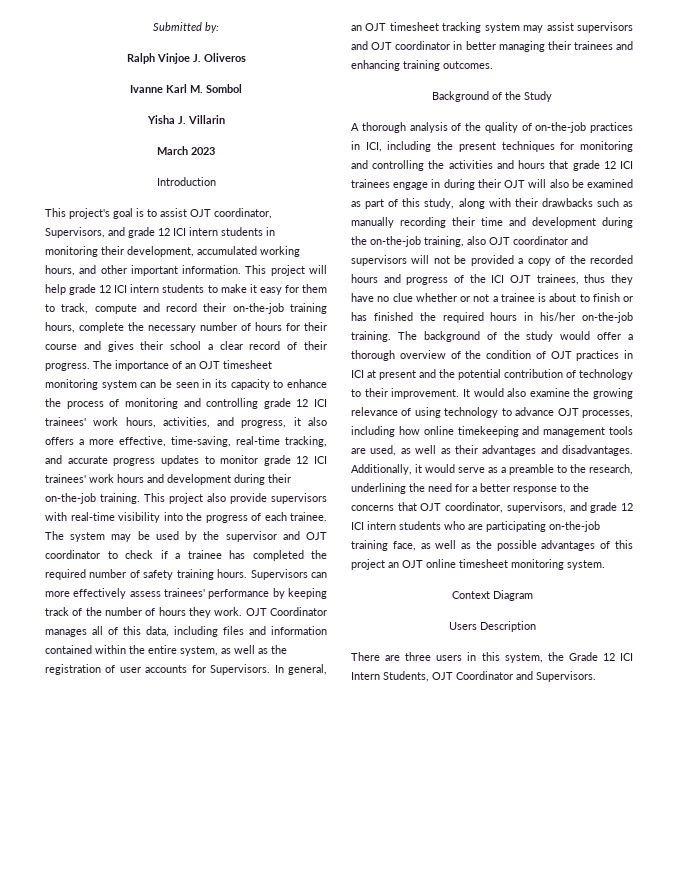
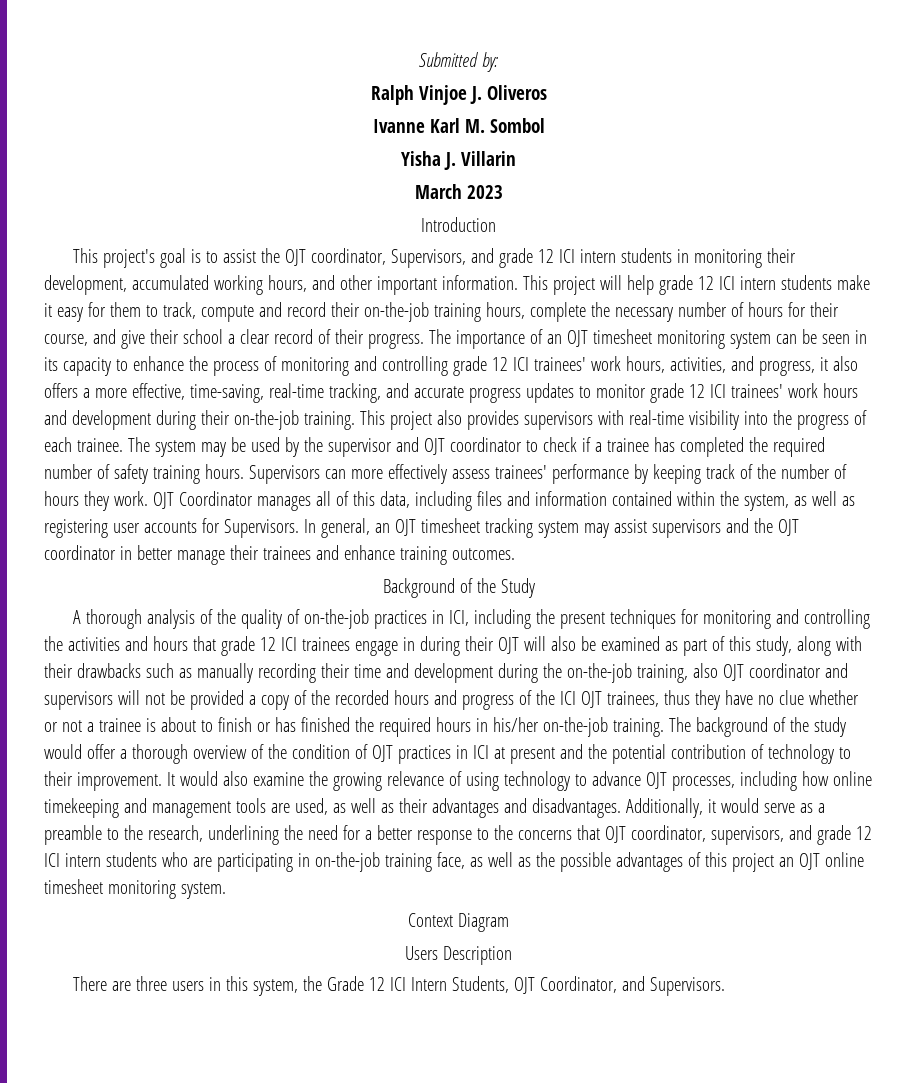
- This project's goal is to assist OJT coordinator, Supervisors, and grade 12 ICI intern students in monitoring their development, accumulated working hours, and other important information.
+ This project's goal is to assist the OJT coordinator, Supervisors, and grade 12 ICI intern students in monitoring their development, accumulated working hours, and other important information.
- This project will help grade 12 ICI intern students to make it easy for them to track, compute and record their on-the-job training hours, complete the necessary number of hours for their course and gives their school a clear record of their progress.
+ This project will help grade 12 ICI intern students make it easy for them to track, compute and record their on-the-job training hours, complete the necessary number of hours for their course, and give their school a clear record of their progress.
- This project also provide supervisors with real-time visibility into the progress of each trainee.
+ This project also provides supervisors with real-time visibility into the progress of each trainee.
- OJT Coordinator manages all of this data, including files and information contained within the entire system, as well as the registration of user accounts for Supervisors.
+ OJT Coordinator manages all of this data, including files and information contained within the system, as well as registering user accounts for Supervisors.
- In general, an OJT timesheet tracking system may assist supervisors and OJT coordinator in better managing their trainees and enhancing training outcomes.
+ In general, an OJT timesheet tracking system may assist supervisors and the OJT coordinator in better manage their trainees and enhance training outcomes.
- Additionally, it would serve as a preamble to the research, underlining the need for a better response to the concerns that OJT coordinator, supervisors, and grade 12 ICI intern students who are participating on-the-job training face, as well as the possible advantages of this project an OJT online timesheet monitoring system.
+ Additionally, it would serve as a preamble to the research, underlining the need for a better response to the concerns that OJT coordinator, supervisors, and grade 12 ICI intern students who are participating in on-the-job training face, as well as the possible advantages of this project an OJT online timesheet monitoring system.
- There are three users in this system, the Grade 12 ICI Intern Students, OJT Coordinator and Supervisors.
+ There are three users in this system, the Grade 12 ICI Intern Students, OJT Coordinator, and Supervisors.

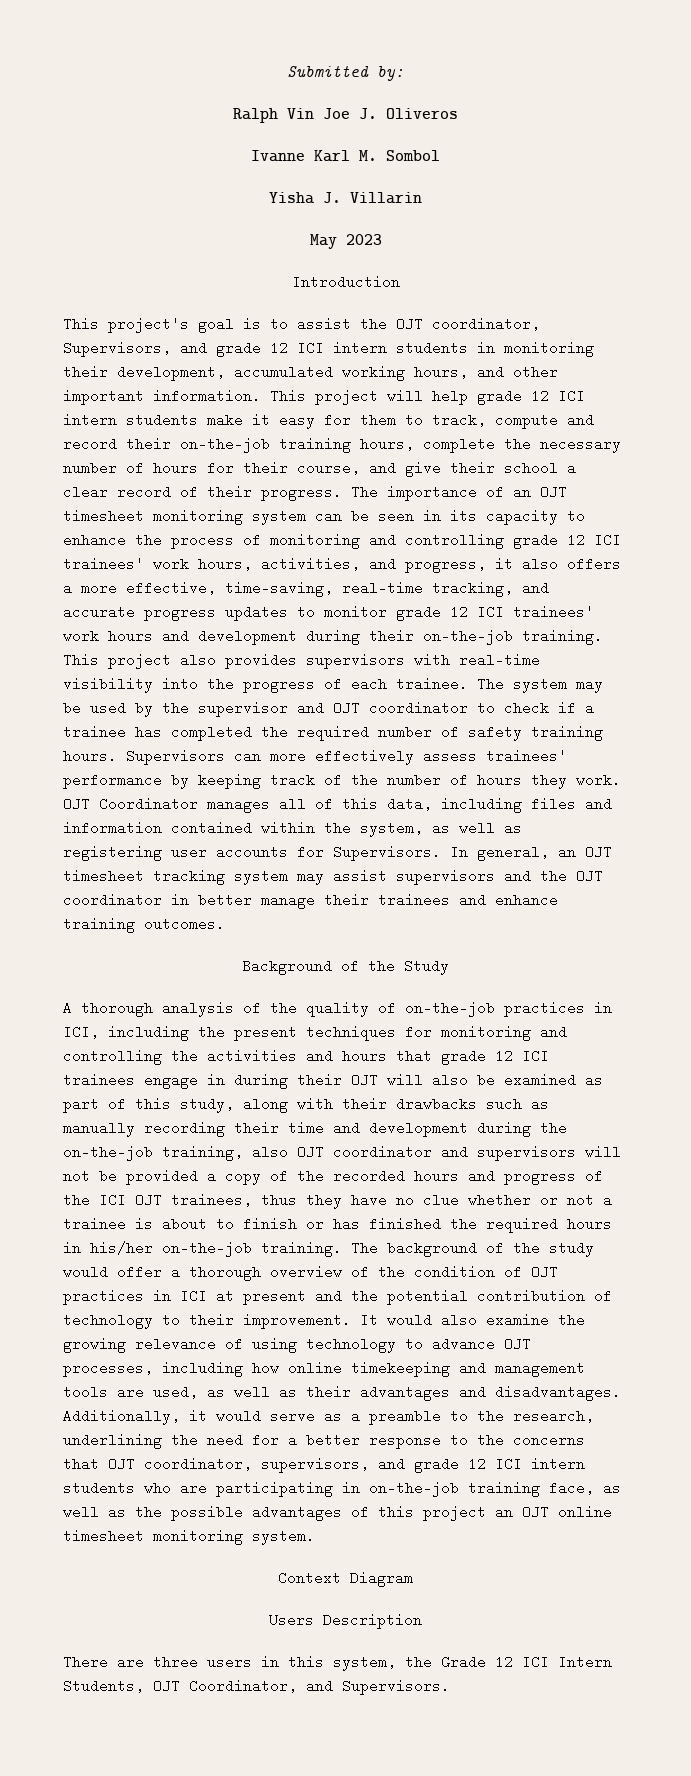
- Ralph Vinjoe J. Oliveros
+ Ralph Vin Joe J. Oliveros
- March 2023
+ May 2023

